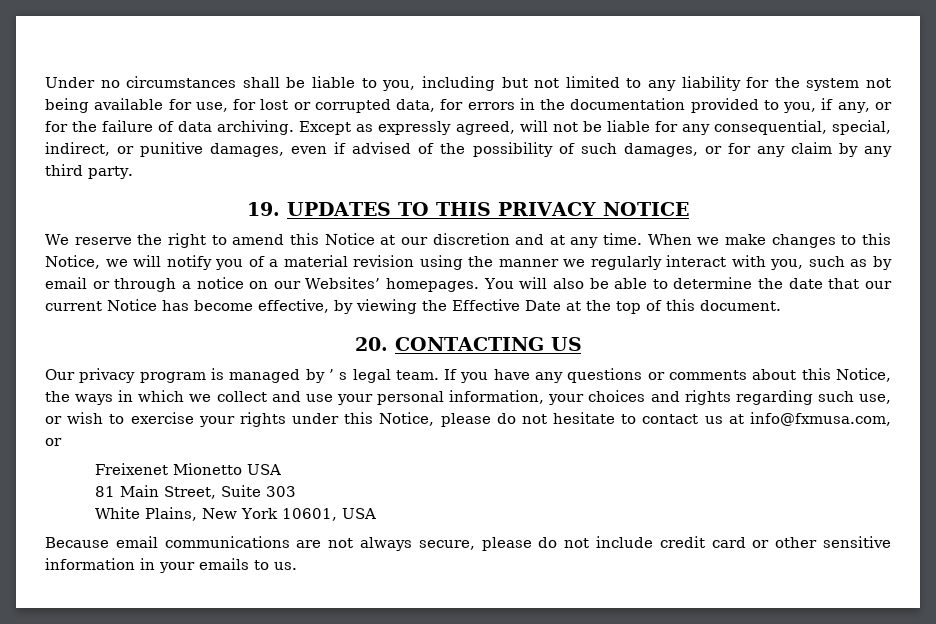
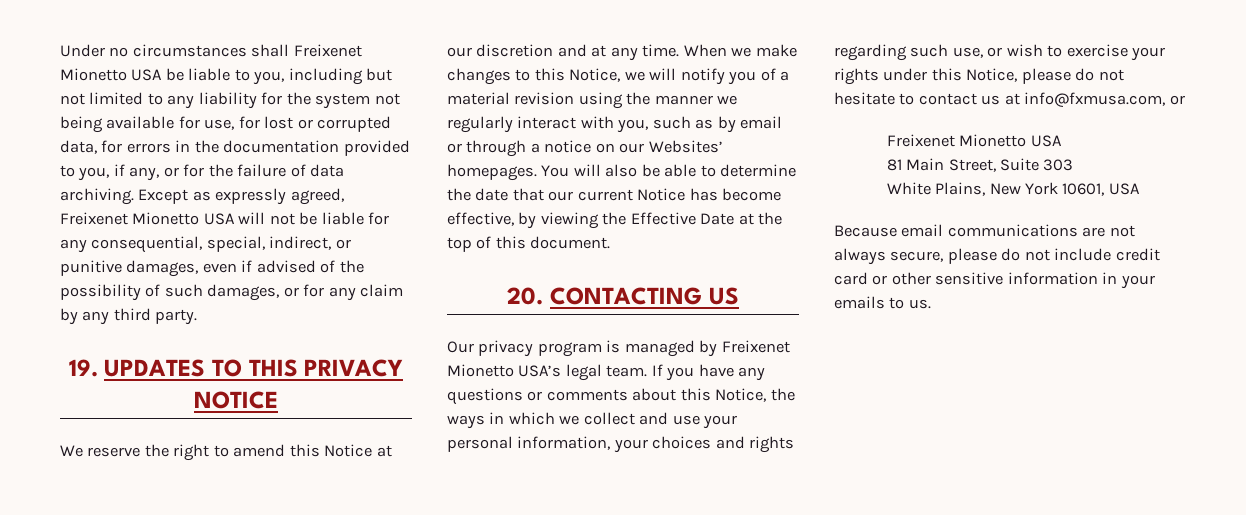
- Under no circumstances shall be liable to you, including but not limited to any liability for the system not being available for use, for lost or corrupted data, for errors in the documentation provided to you, if any, or for the failure of data archiving.
+ Under no circumstances shall Freixenet Mionetto USA be liable to you, including but not limited to any liability for the system not being available for use, for lost or corrupted data, for errors in the documentation provided to you, if any, or for the failure of data archiving.
- Except as expressly agreed, will not be liable for any consequential, special, indirect, or punitive damages, even if advised of the possibility of such damages, or for any claim by any third party.
+ Except as expressly agreed, Freixenet Mionetto USA will not be liable for any consequential, special, indirect, or punitive damages, even if advised of the possibility of such damages, or for any claim by any third party.
- Our privacy program is managed by ’ s legal team.
+ Our privacy program is managed by Freixenet Mionetto USA’s legal team.

